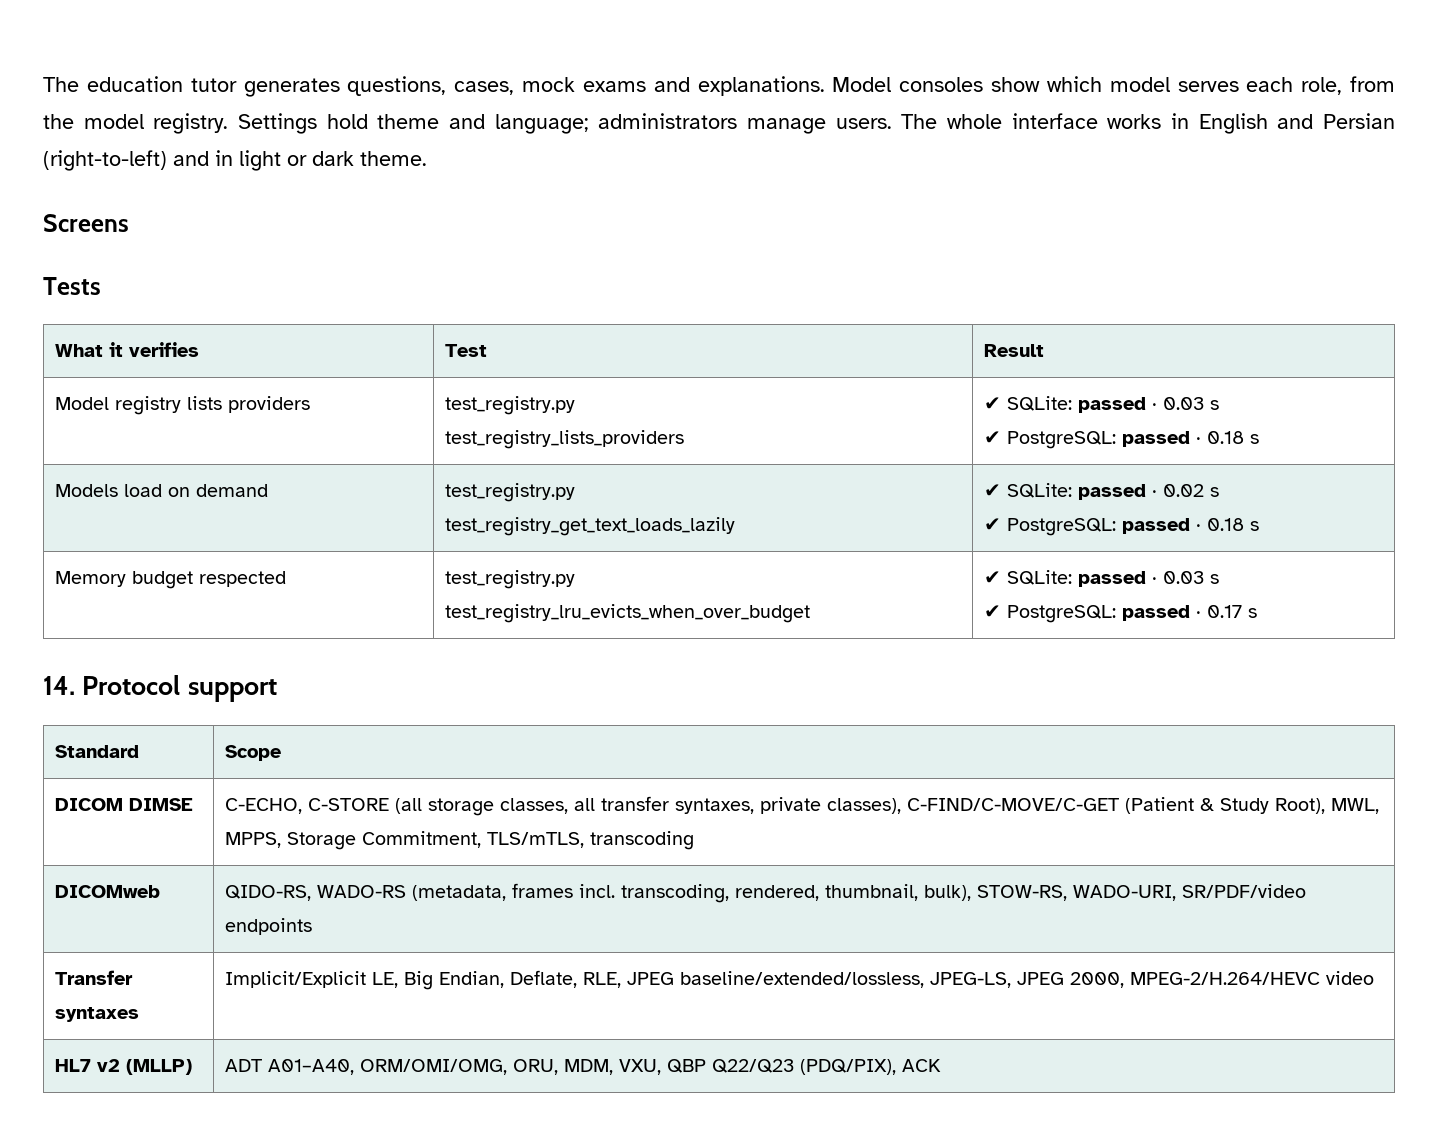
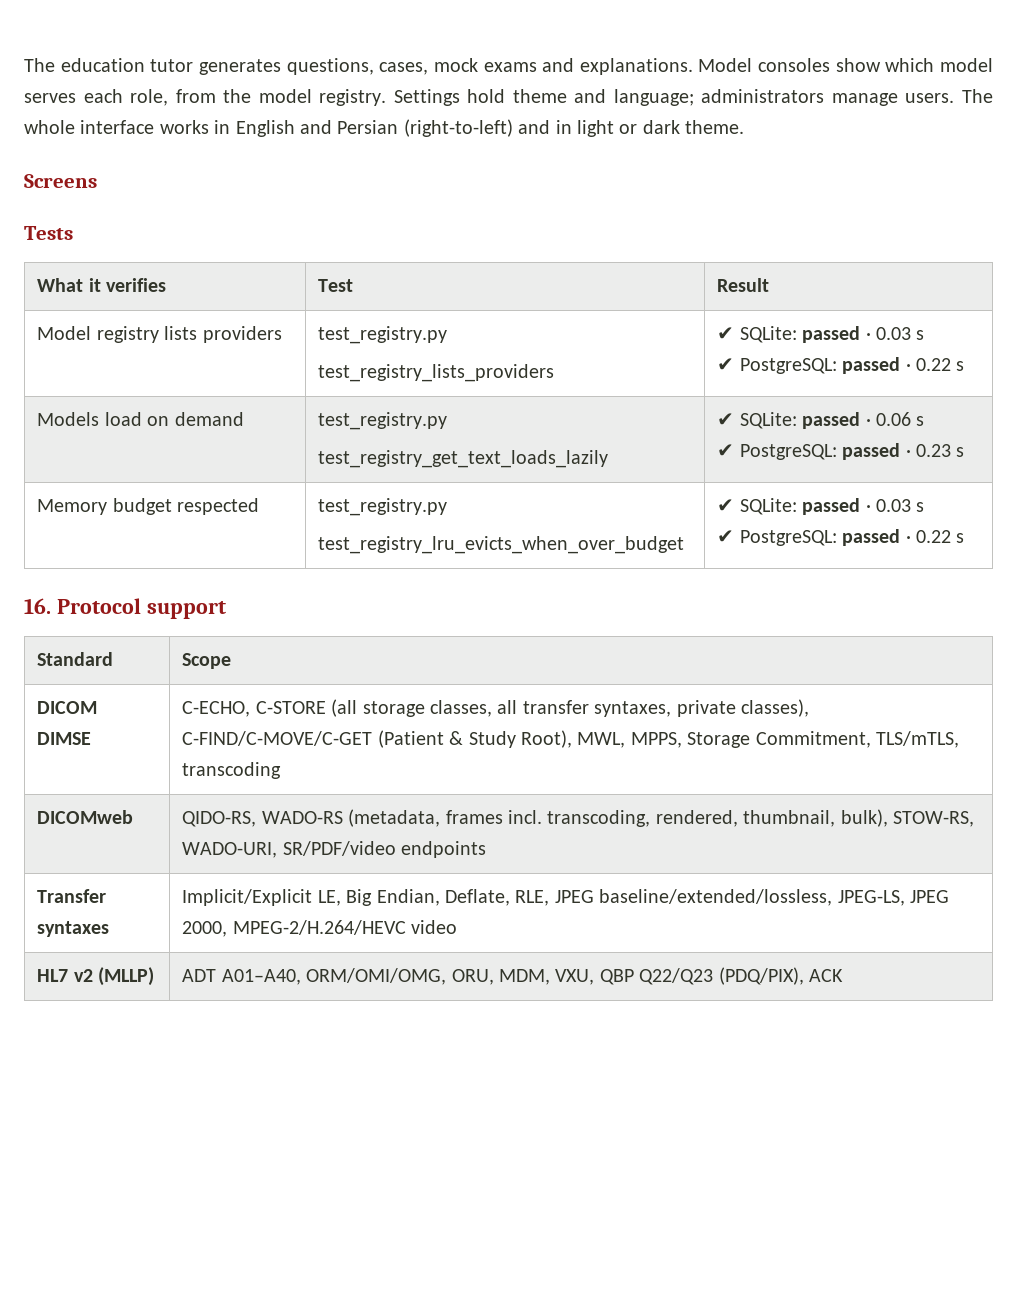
  Model registry lists providers | test_registry.py
  test_registry_lists_providers | ✔ SQLite: passed · 0.03 s
- ✔ PostgreSQL: passed · 0.18 s
+ ✔ PostgreSQL: passed · 0.22 s
  Models load on demand | test_registry.py
- test_registry_get_text_loads_lazily | ✔ SQLite: passed · 0.02 s
- ✔ PostgreSQL: passed · 0.18 s
+ test_registry_get_text_loads_lazily | ✔ SQLite: passed · 0.06 s
+ ✔ PostgreSQL: passed · 0.23 s
  Memory budget respected | test_registry.py
  test_registry_lru_evicts_when_over_budget | ✔ SQLite: passed · 0.03 s
- ✔ PostgreSQL: passed · 0.17 s
- 14. Protocol support
+ ✔ PostgreSQL: passed · 0.22 s
+ 16. Protocol support

